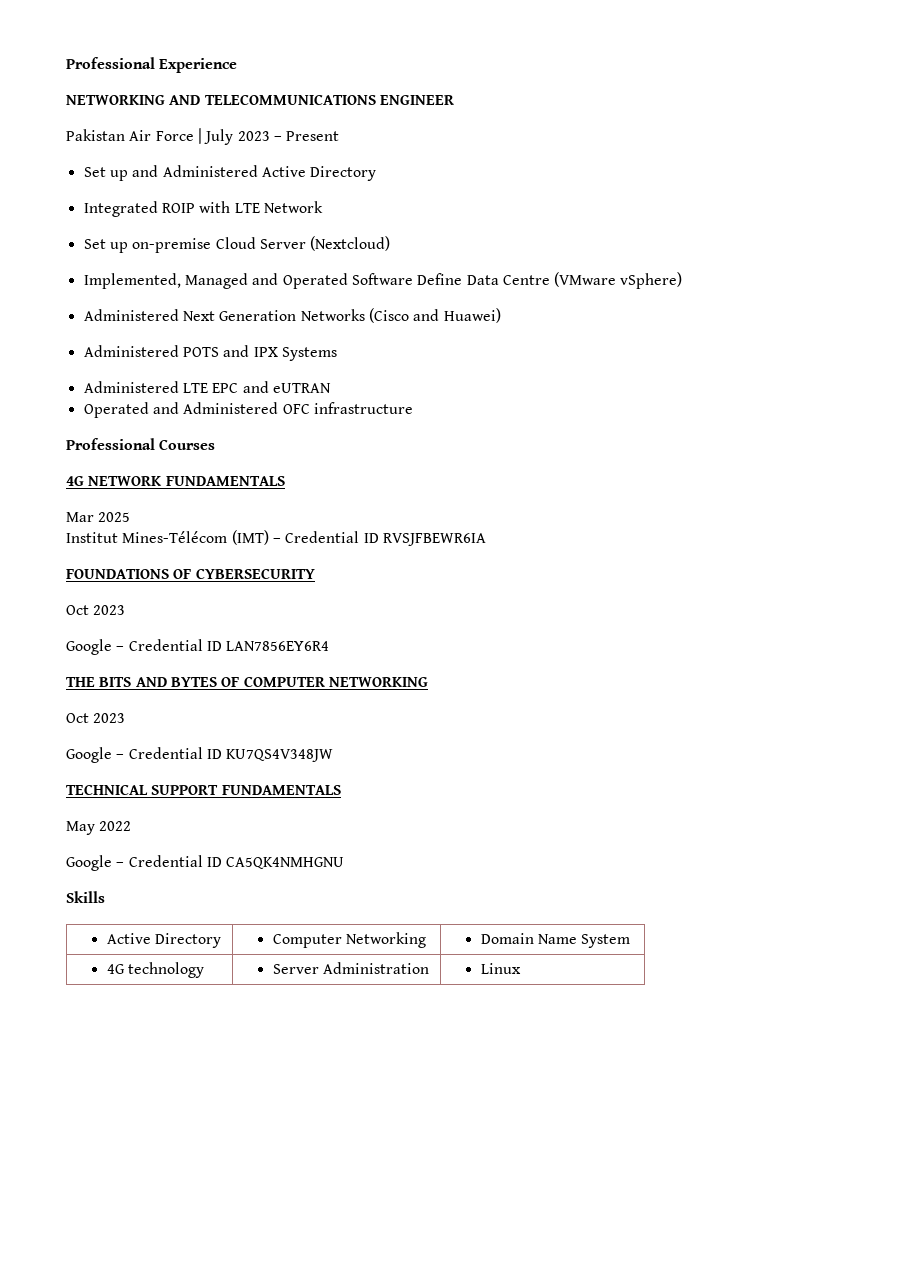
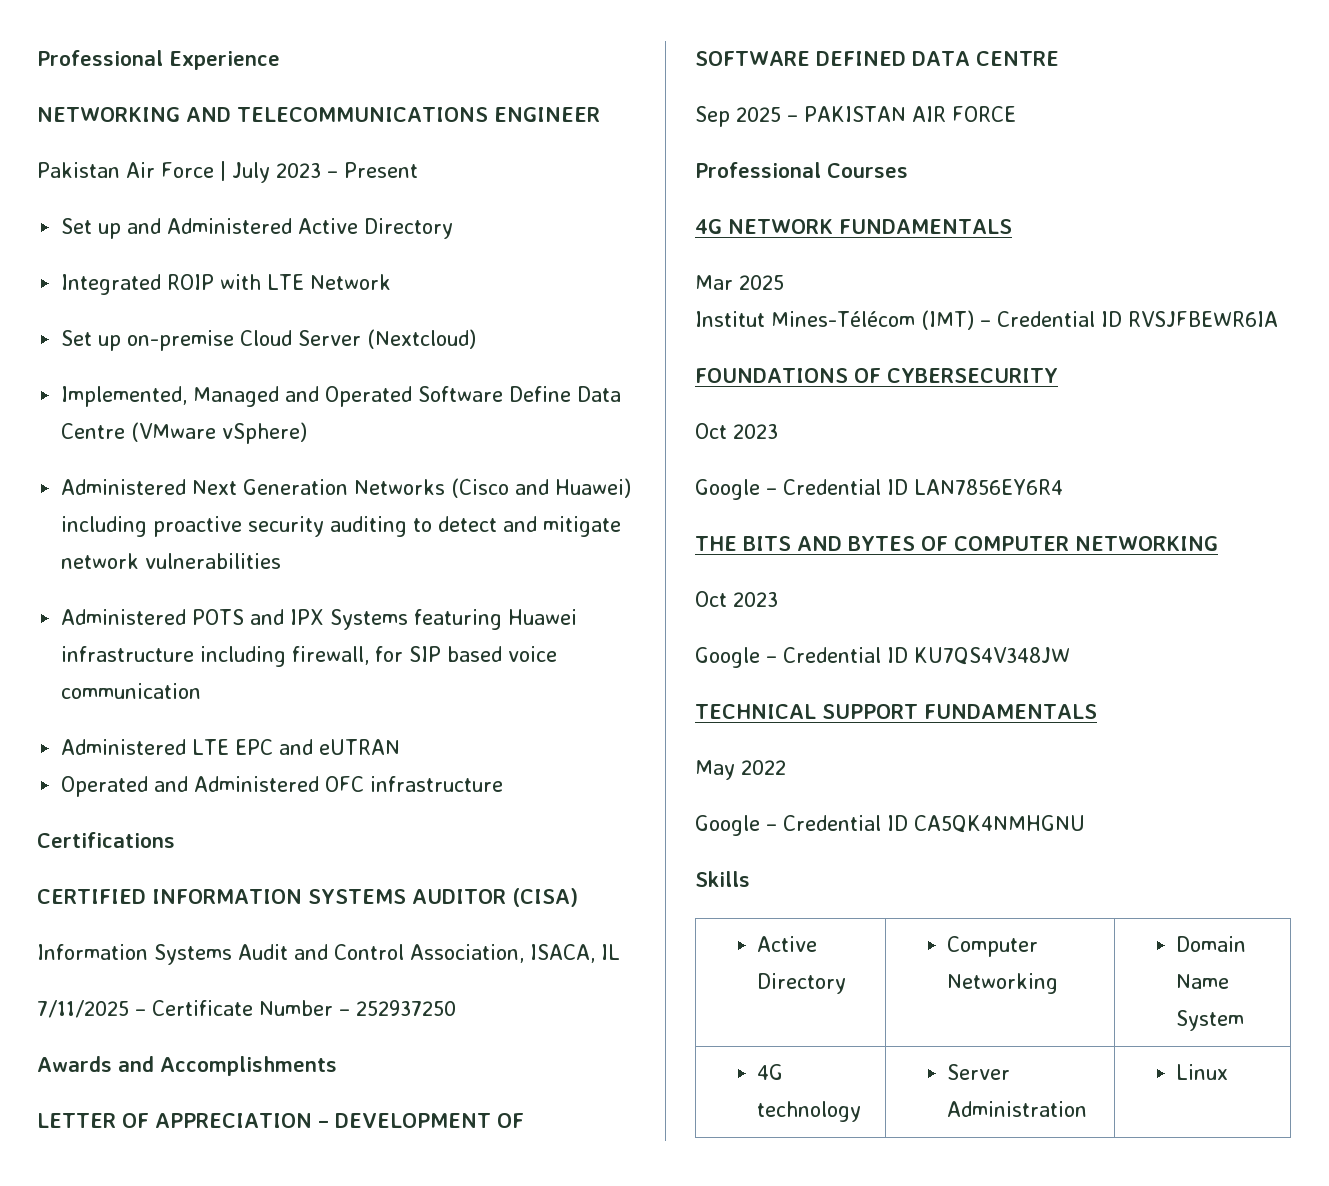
- Administered Next Generation Networks (Cisco and Huawei)
+ Administered Next Generation Networks (Cisco and Huawei) including proactive security auditing to detect and mitigate network vulnerabilities
- Administered POTS and IPX Systems
+ Administered POTS and IPX Systems featuring Huawei infrastructure including firewall, for SIP based voice communication
+ Certifications
+ CERTIFIED INFORMATION SYSTEMS AUDITOR (CISA)
+ Information Systems Audit and Control Association, ISACA, IL
+ 7/11/2025 – Certificate Number – 252937250
+ Awards and Accomplishments
+ LETTER OF APPRECIATION – DEVELOPMENT OF SOFTWARE DEFINED DATA CENTRE
+ Sep 2025 – PAKISTAN AIR FORCE

